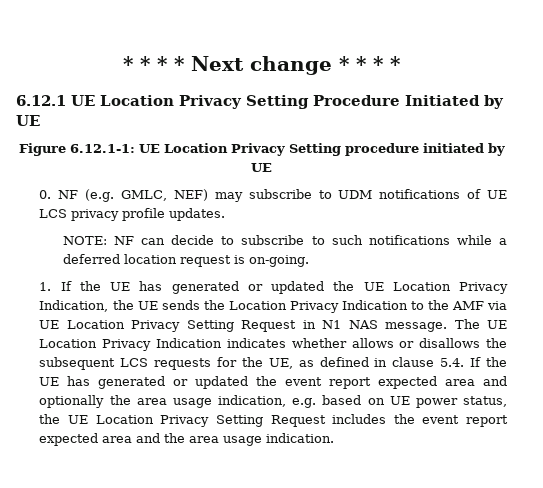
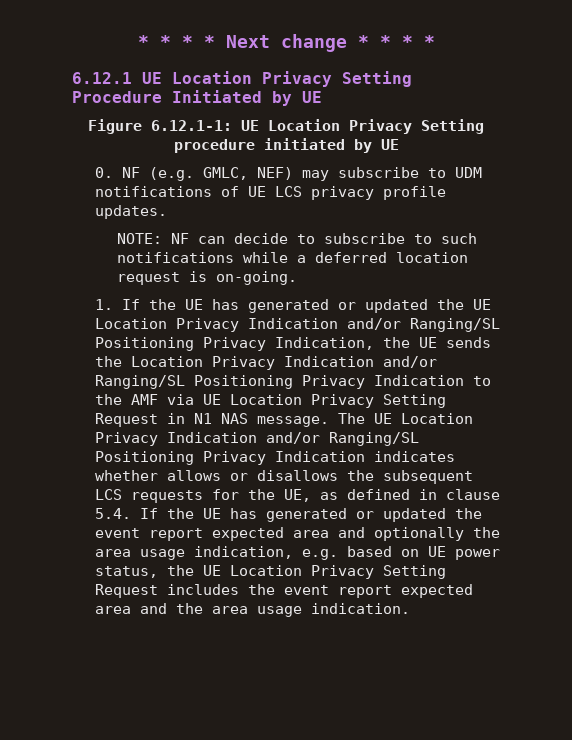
- 1. If the UE has generated or updated the UE Location Privacy Indication, the UE sends the Location Privacy Indication to the AMF via UE Location Privacy Setting Request in N1 NAS message.
+ 1. If the UE has generated or updated the UE Location Privacy Indication and/or Ranging/SL Positioning Privacy Indication, the UE sends the Location Privacy Indication and/or Ranging/SL Positioning Privacy Indication to the AMF via UE Location Privacy Setting Request in N1 NAS message.
- The UE Location Privacy Indication indicates whether allows or disallows the subsequent LCS requests for the UE, as defined in clause 5.4. If the UE has generated or updated the event report expected area and optionally the area usage indication, e.g. based on UE power status, the UE Location Privacy Setting Request includes the event report expected area and the area usage indication.
+ The UE Location Privacy Indication and/or Ranging/SL Positioning Privacy Indication indicates whether allows or disallows the subsequent LCS requests for the UE, as defined in clause 5.4. If the UE has generated or updated the event report expected area and optionally the area usage indication, e.g. based on UE power status, the UE Location Privacy Setting Request includes the event report expected area and the area usage indication.

